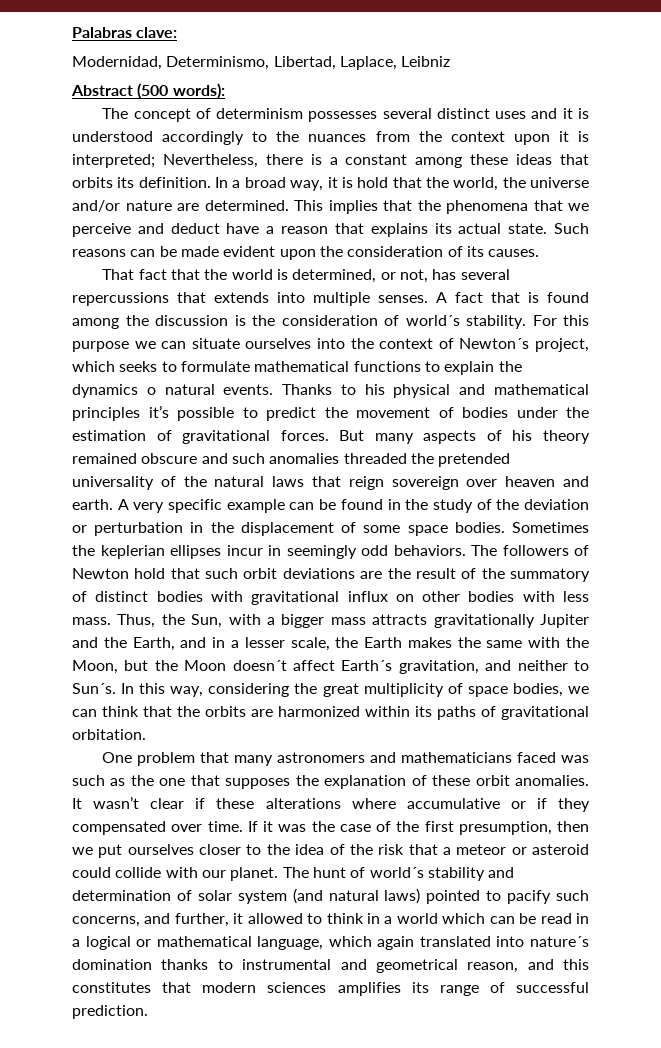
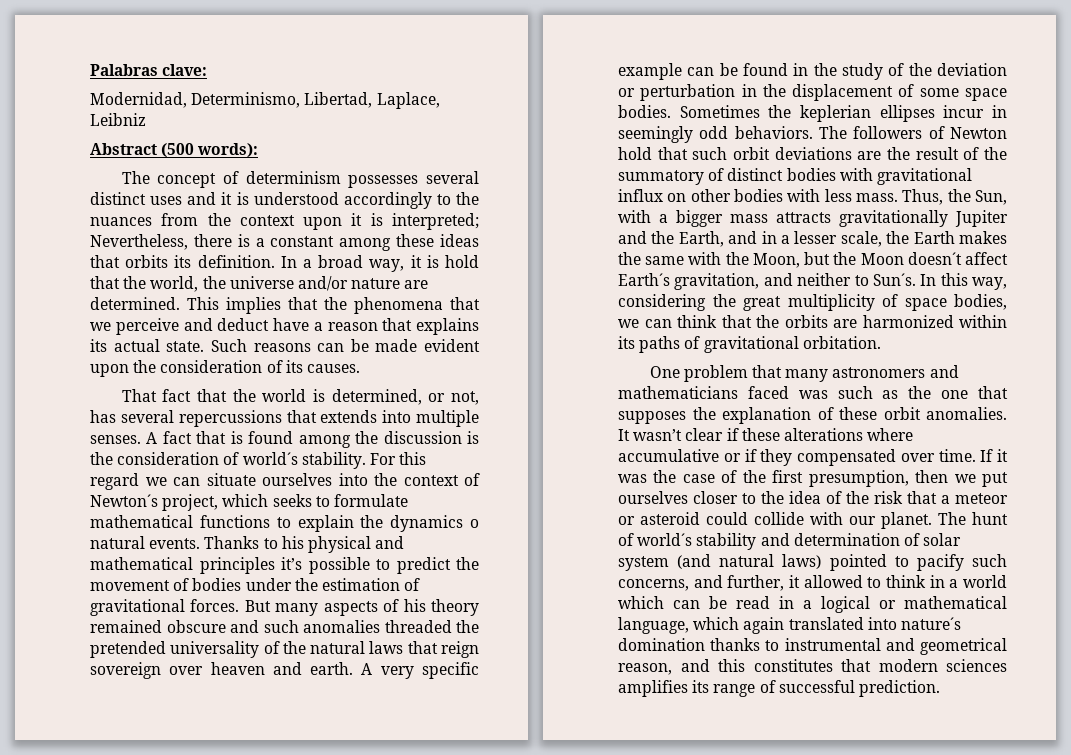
- For this purpose we can situate ourselves into the context of Newton´s project, which seeks to formulate mathematical functions to explain the dynamics o natural events.
+ For this regard we can situate ourselves into the context of Newton´s project, which seeks to formulate mathematical functions to explain the dynamics o natural events.

